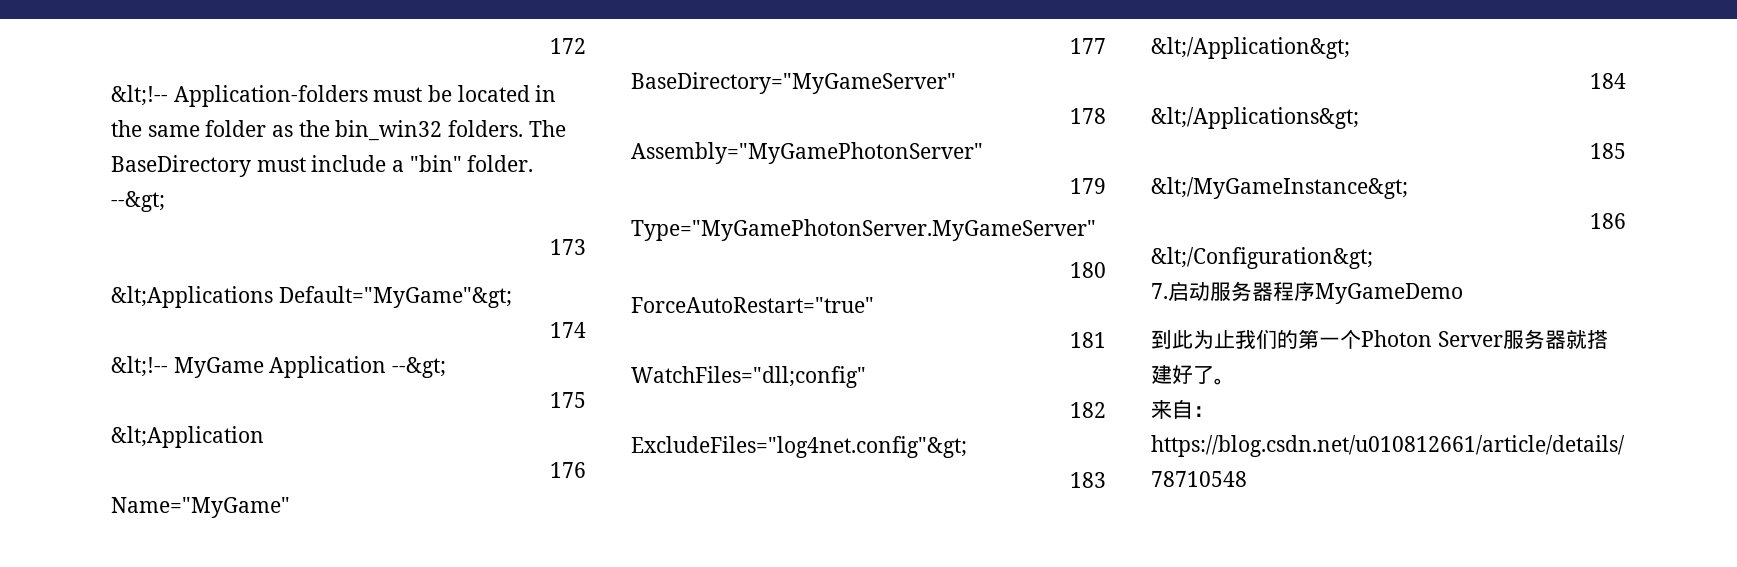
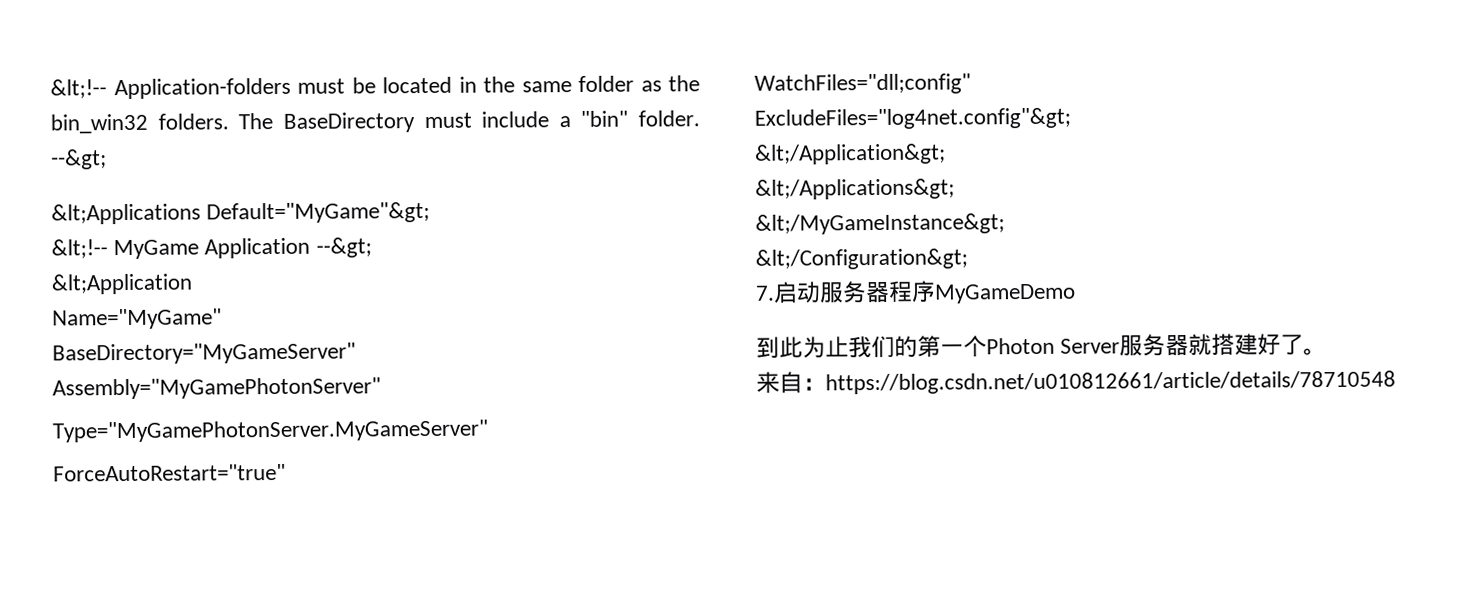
- 172
- 173
- 174
- 175
- 176
- 177
- 178
- 179
- 180
- 181
- 182
- 183
- 184
- 185
- 186

